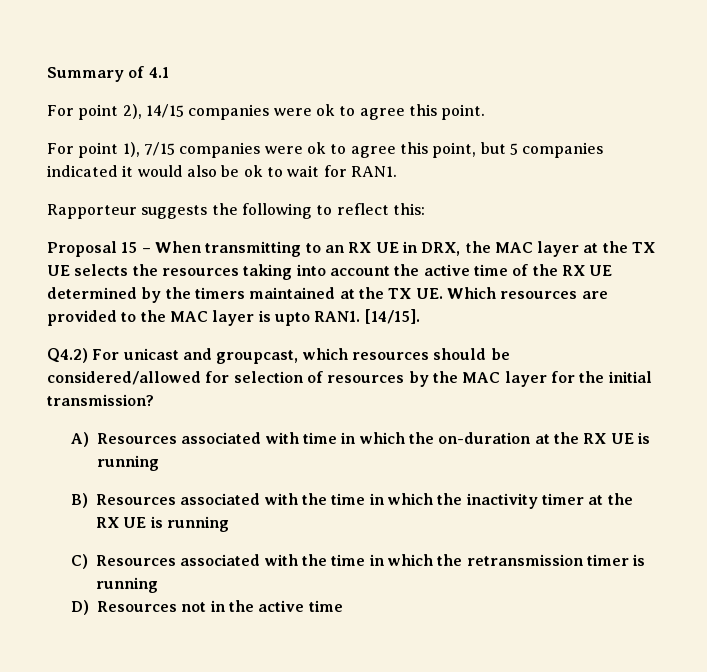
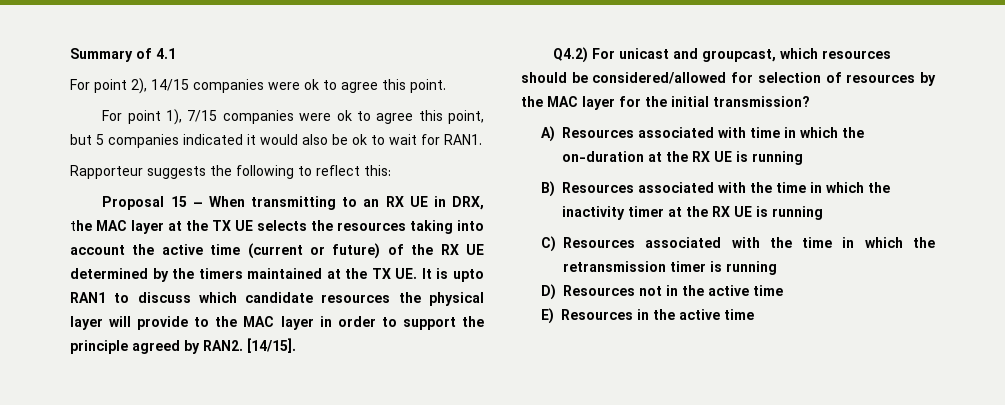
- Proposal 15 – When transmitting to an RX UE in DRX, the MAC layer at the TX UE selects the resources taking into account the active time of the RX UE determined by the timers maintained at the TX UE. Which resources are provided to the MAC layer is upto RAN1.
+ Proposal 15 – When transmitting to an RX UE in DRX, the MAC layer at the TX UE selects the resources taking into account the active time (current or future) of the RX UE determined by the timers maintained at the TX UE. It is upto RAN1 to discuss which candidate resources the physical layer will provide to the MAC layer in order to support the principle agreed by RAN2.
+ E) Resources in the active time

